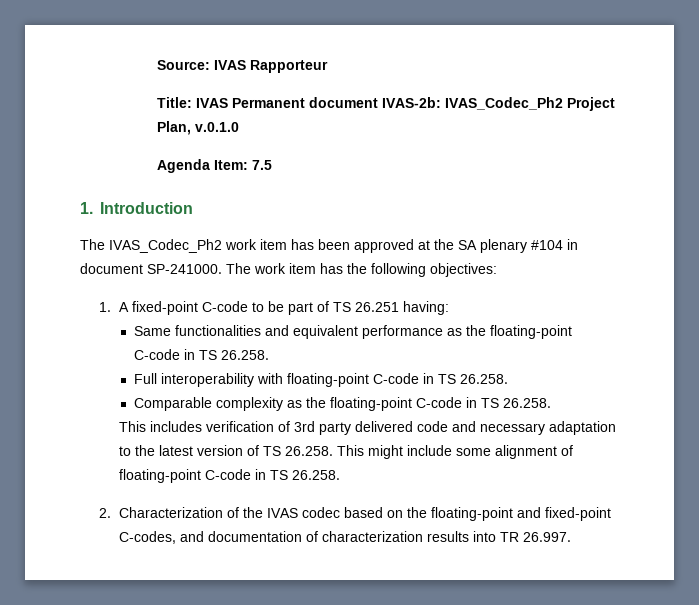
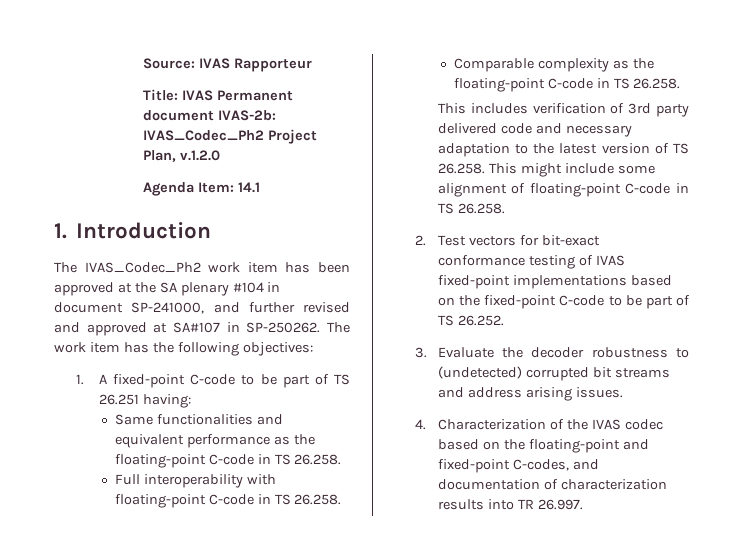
- Title: IVAS Permanent document IVAS-2b: IVAS_Codec_Ph2 Project Plan, v.0.1.0
+ Title: IVAS Permanent document IVAS-2b: IVAS_Codec_Ph2 Project Plan, v.1.2.0
- Agenda Item: 7.5
+ Agenda Item: 14.1
- The IVAS_Codec_Ph2 work item has been approved at the SA plenary #104 in document SP-241000.
+ The IVAS_Codec_Ph2 work item has been approved at the SA plenary #104 in document SP-241000, and further revised and approved at SA#107 in SP-250262.
- 2. Characterization of the IVAS codec based on the floating-point and fixed-point C-codes, and documentation of characterization results into TR 26.997.
+ 2. Test vectors for bit-exact conformance testing of IVAS fixed-point implementations based on the fixed-point C-code to be part of TS 26.252.
+ 3. Evaluate the decoder robustness to (undetected) corrupted bit streams and address arising issues.
+ 4. Characterization of the IVAS codec based on the floating-point and fixed-point C-codes, and documentation of characterization results into TR 26.997.

